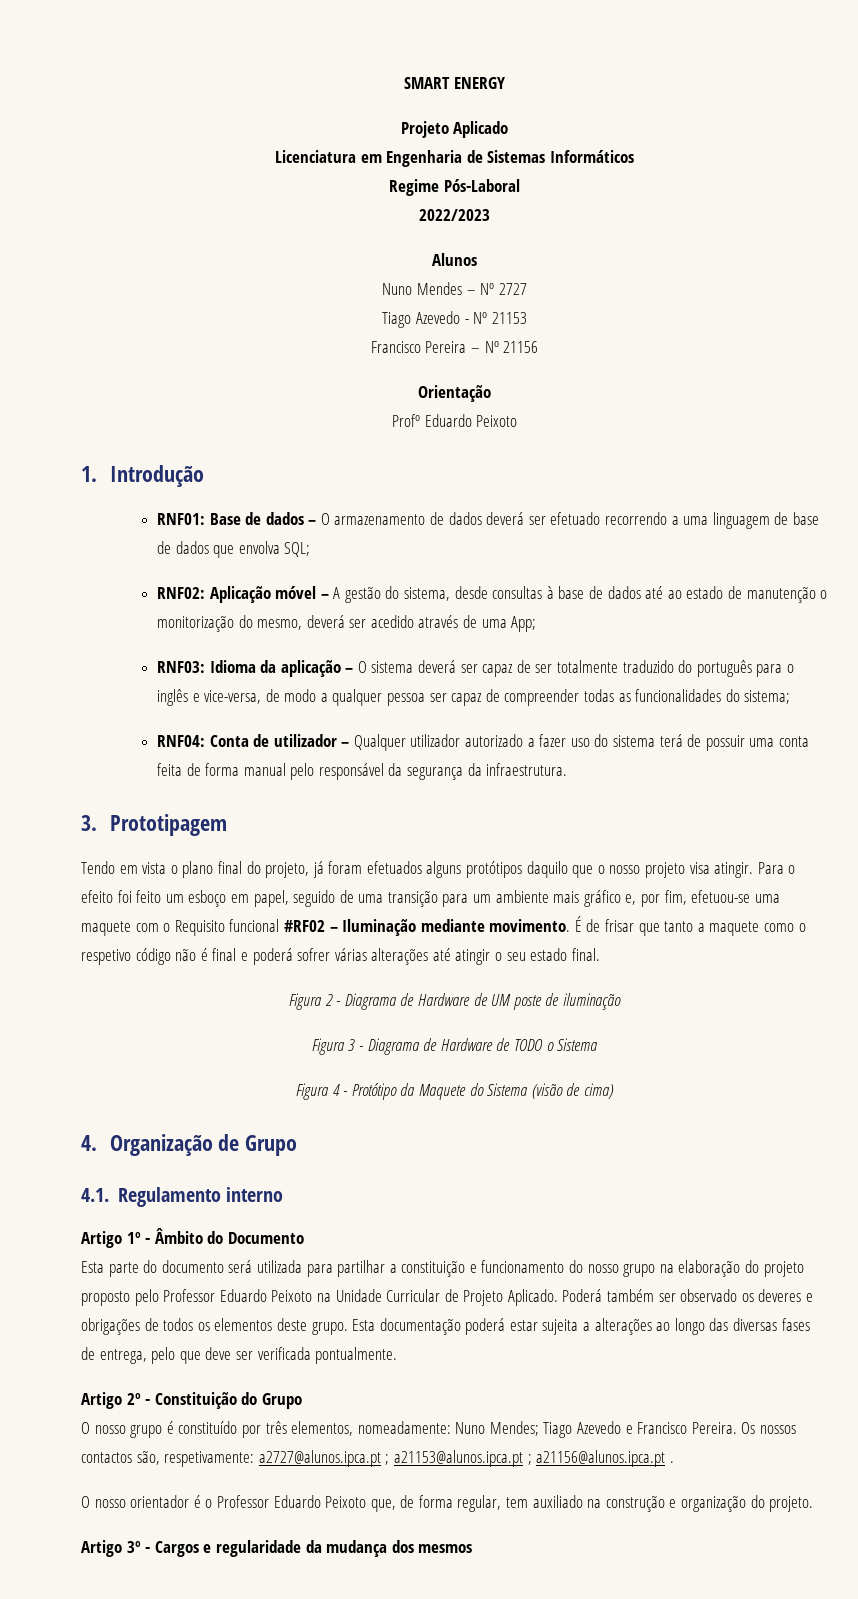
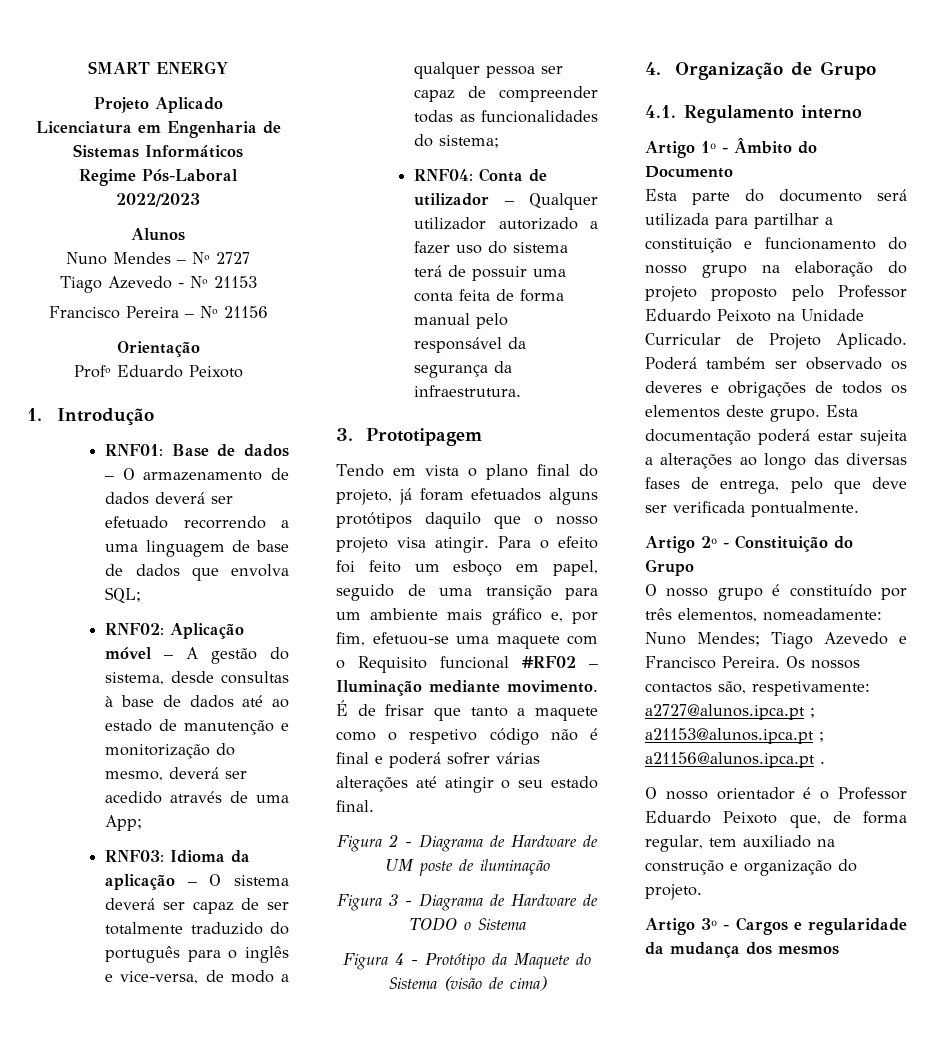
- RNF02: Aplicação móvel – A gestão do sistema, desde consultas à base de dados até ao estado de manutenção o monitorização do mesmo, deverá ser acedido através de uma App;
+ RNF02: Aplicação móvel – A gestão do sistema, desde consultas à base de dados até ao estado de manutenção e monitorização do mesmo, deverá ser acedido através de uma App;

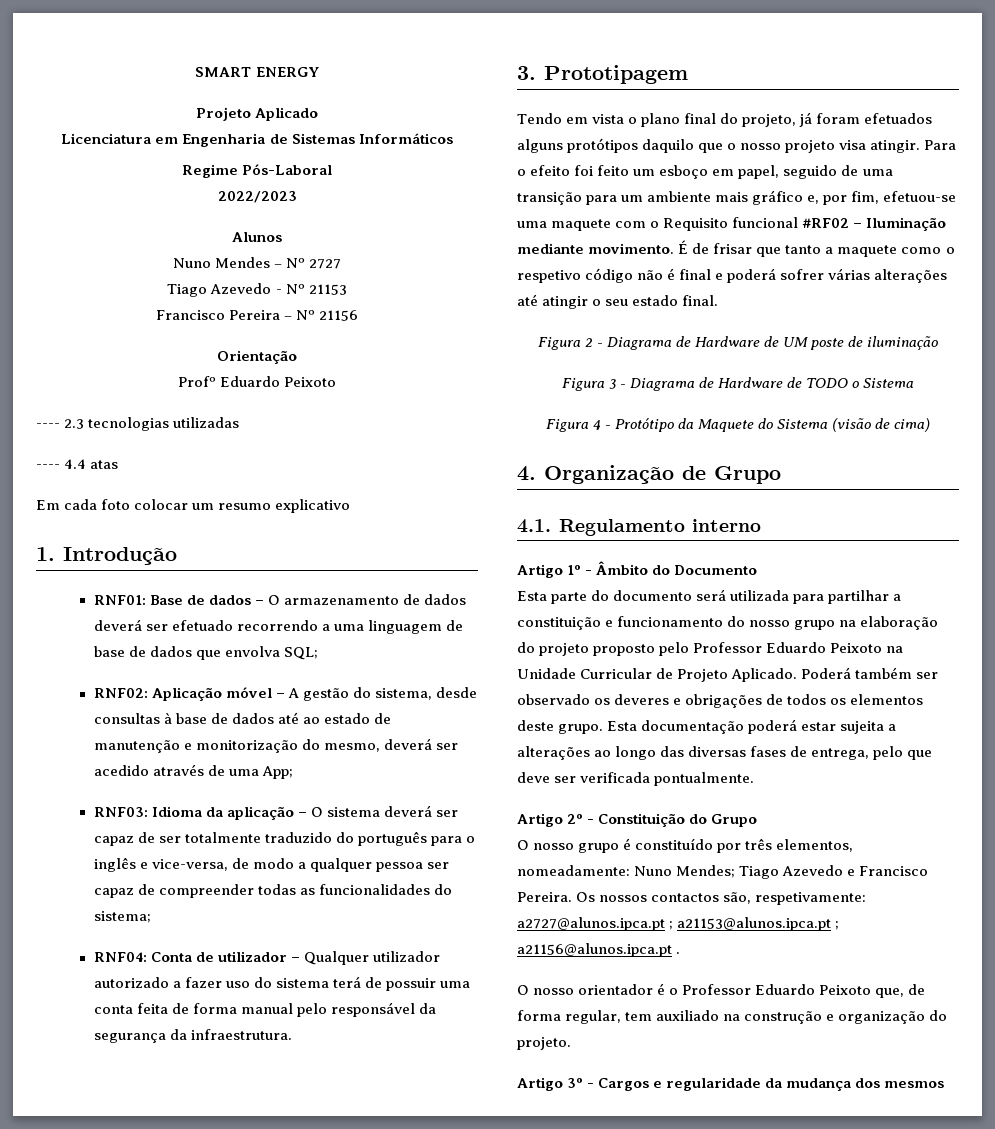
+ ---- 2.3 tecnologias utilizadas
+ ---- 4.4 atas
+ Em cada foto colocar um resumo explicativo

